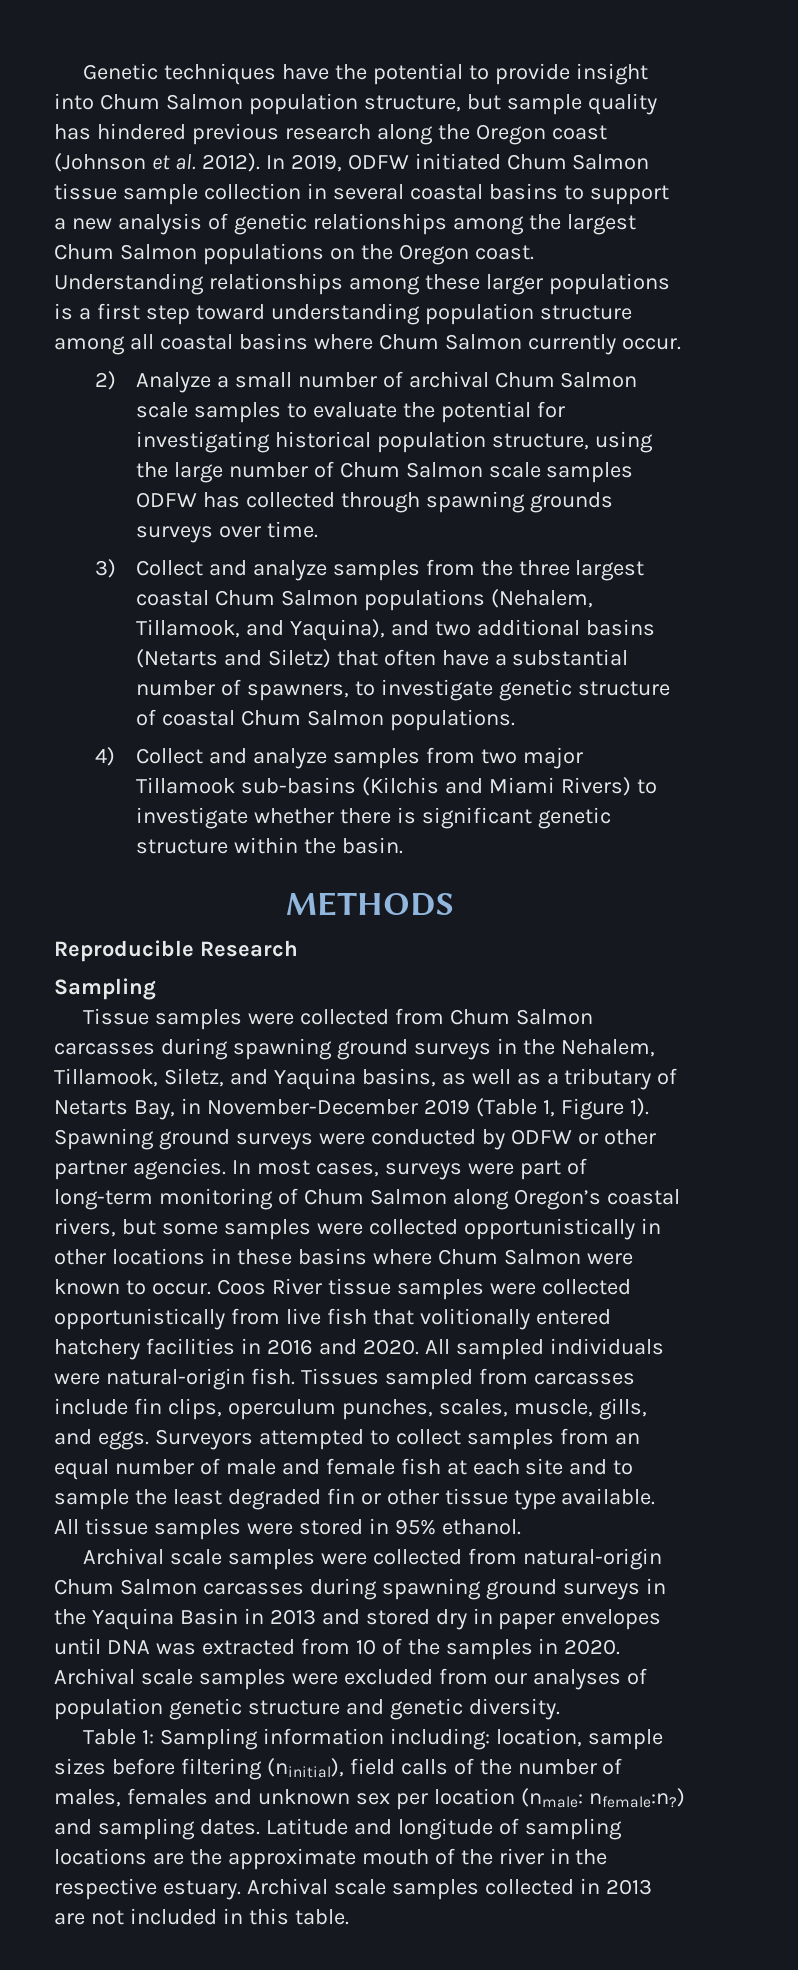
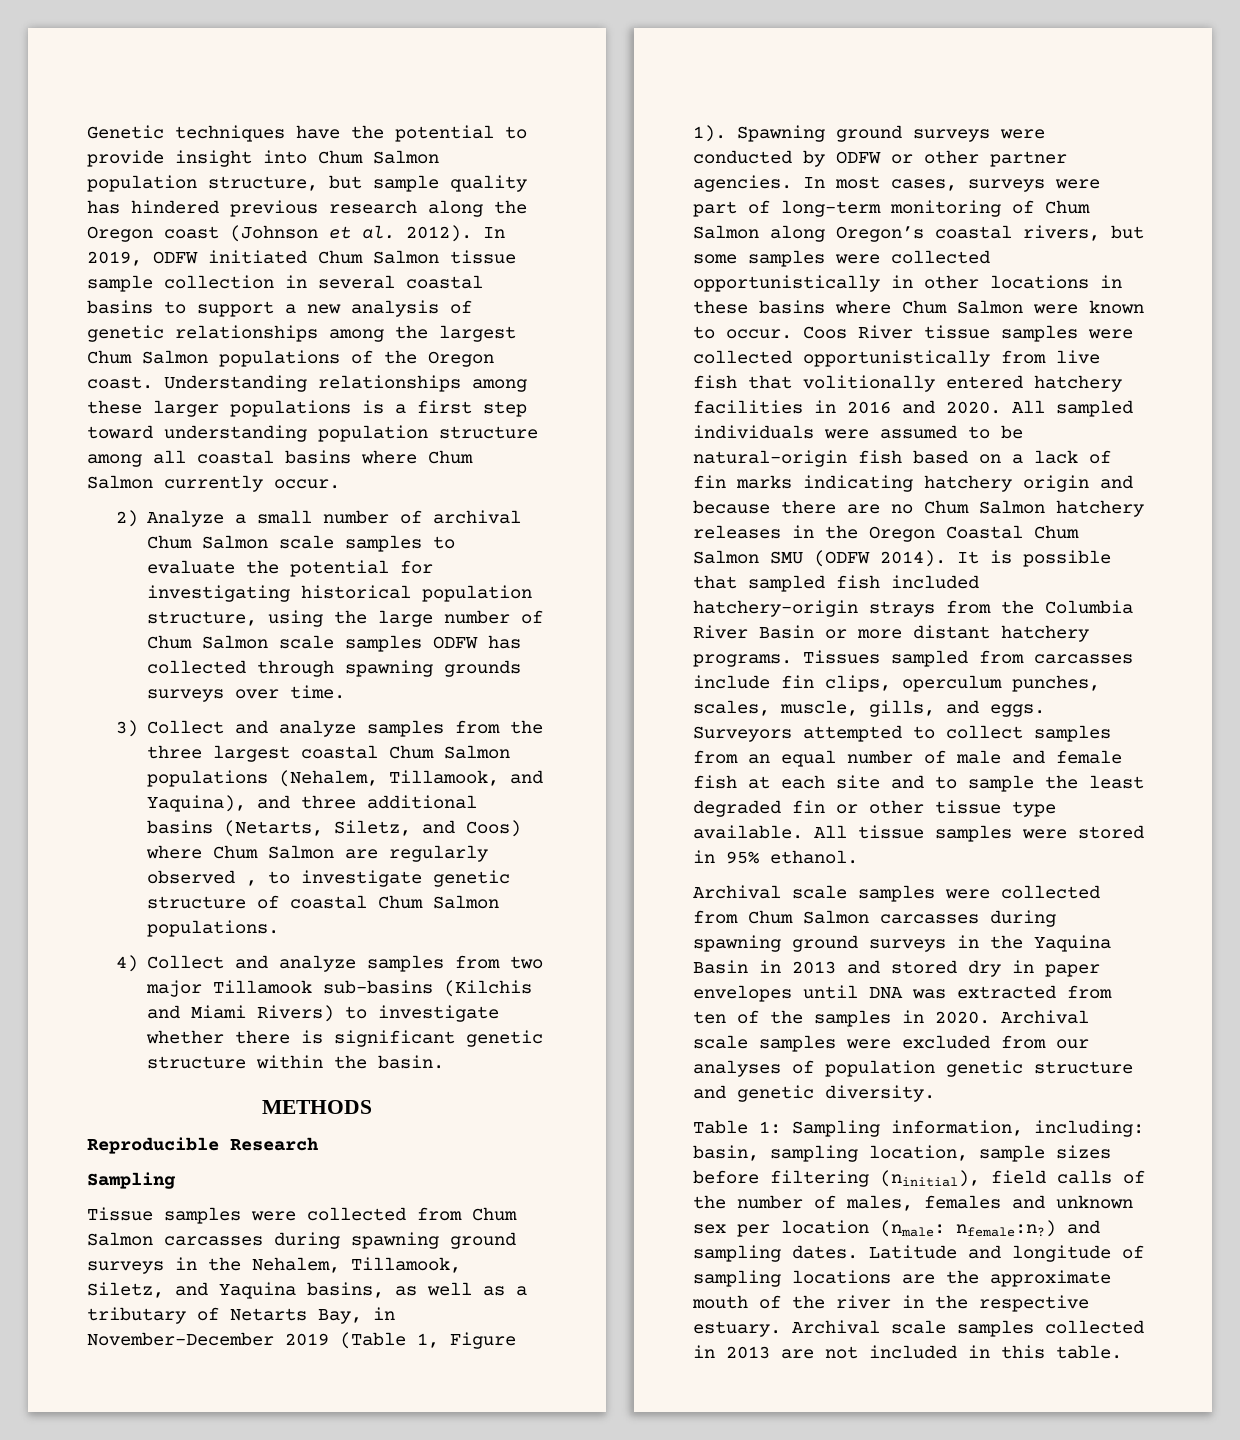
- In 2019, ODFW initiated Chum Salmon tissue sample collection in several coastal basins to support a new analysis of genetic relationships among the largest Chum Salmon populations on the Oregon coast.
+ In 2019, ODFW initiated Chum Salmon tissue sample collection in several coastal basins to support a new analysis of genetic relationships among the largest Chum Salmon populations of the Oregon coast.
- 3) Collect and analyze samples from the three largest coastal Chum Salmon populations (Nehalem, Tillamook, and Yaquina), and two additional basins (Netarts and Siletz) that often have a substantial number of spawners, to investigate genetic structure of coastal Chum Salmon populations.
+ 3) Collect and analyze samples from the three largest coastal Chum Salmon populations (Nehalem, Tillamook, and Yaquina), and three additional basins (Netarts, Siletz, and Coos) where Chum Salmon are regularly observed , to investigate genetic structure of coastal Chum Salmon populations.
- All sampled individuals were natural-origin fish.
+ All sampled individuals were assumed to be natural-origin fish based on a lack of fin marks indicating hatchery origin and because there are no Chum Salmon hatchery releases in the Oregon Coastal Chum Salmon SMU (ODFW 2014). It is possible that sampled fish included hatchery-origin strays from the Columbia River Basin or more distant hatchery programs.
- Archival scale samples were collected from natural-origin Chum Salmon carcasses during spawning ground surveys in the Yaquina Basin in 2013 and stored dry in paper envelopes until DNA was extracted from 10 of the samples in 2020.
+ Archival scale samples were collected from Chum Salmon carcasses during spawning ground surveys in the Yaquina Basin in 2013 and stored dry in paper envelopes until DNA was extracted from ten of the samples in 2020.
- Table 1: Sampling information including: location, sample sizes before filtering (ninitial), field calls of the number of males, females and unknown sex per location (nmale: nfemale:n?) and sampling dates.
+ Table 1: Sampling information, including: basin, sampling location, sample sizes before filtering (ninitial), field calls of the number of males, females and unknown sex per location (nmale: nfemale:n?) and sampling dates.

